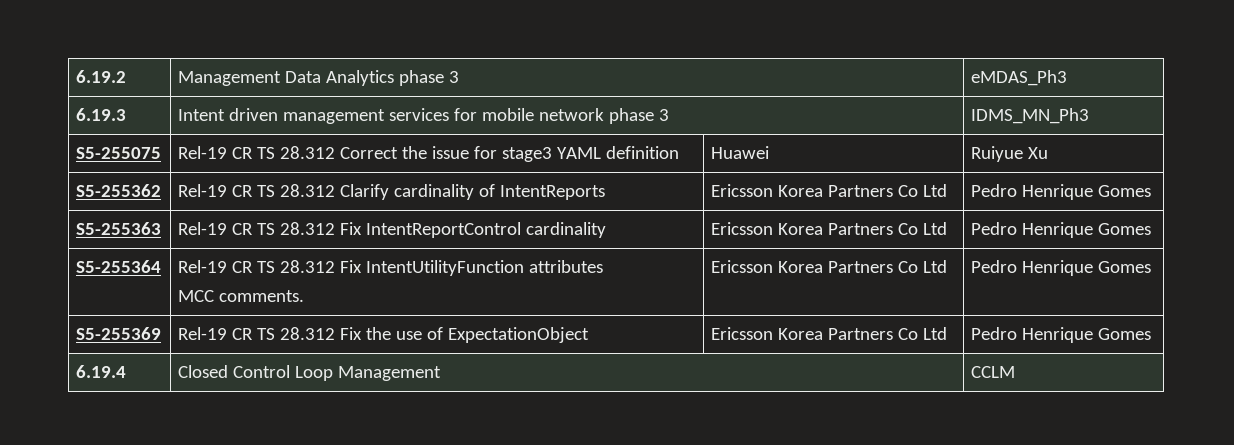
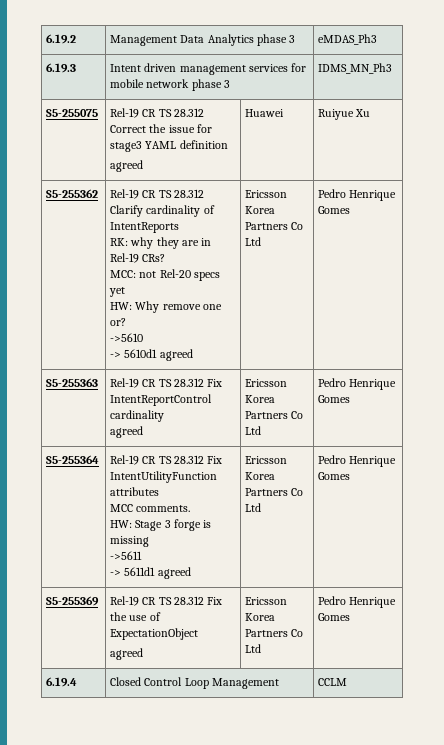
- S5-255075 | Rel-19 CR TS 28.312 Correct the issue for stage3 YAML definition | Huawei | Ruiyue Xu
+ S5-255075 | Rel-19 CR TS 28.312 Correct the issue for stage3 YAML definition
+ agreed | Huawei | Ruiyue Xu
- S5-255362 | Rel-19 CR TS 28.312 Clarify cardinality of IntentReports | Ericsson Korea Partners Co Ltd | Pedro Henrique Gomes
+ S5-255362 | Rel-19 CR TS 28.312 Clarify cardinality of IntentReports
+ RK: why they are in Rel-19 CRs?
+ MCC: not Rel-20 specs yet
+ HW: Why remove one or?
+ ->5610
+ -> 5610d1 agreed | Ericsson Korea Partners Co Ltd | Pedro Henrique Gomes
- S5-255363 | Rel-19 CR TS 28.312 Fix IntentReportControl cardinality | Ericsson Korea Partners Co Ltd | Pedro Henrique Gomes
+ S5-255363 | Rel-19 CR TS 28.312 Fix IntentReportControl cardinality
+ agreed | Ericsson Korea Partners Co Ltd | Pedro Henrique Gomes
  S5-255364 | Rel-19 CR TS 28.312 Fix IntentUtilityFunction attributes
- MCC comments. | Ericsson Korea Partners Co Ltd | Pedro Henrique Gomes
+ MCC comments.
+ HW: Stage 3 forge is missing
+ ->5611
+ -> 5611d1 agreed | Ericsson Korea Partners Co Ltd | Pedro Henrique Gomes
- S5-255369 | Rel-19 CR TS 28.312 Fix the use of ExpectationObject | Ericsson Korea Partners Co Ltd | Pedro Henrique Gomes
+ S5-255369 | Rel-19 CR TS 28.312 Fix the use of ExpectationObject
+ agreed | Ericsson Korea Partners Co Ltd | Pedro Henrique Gomes

